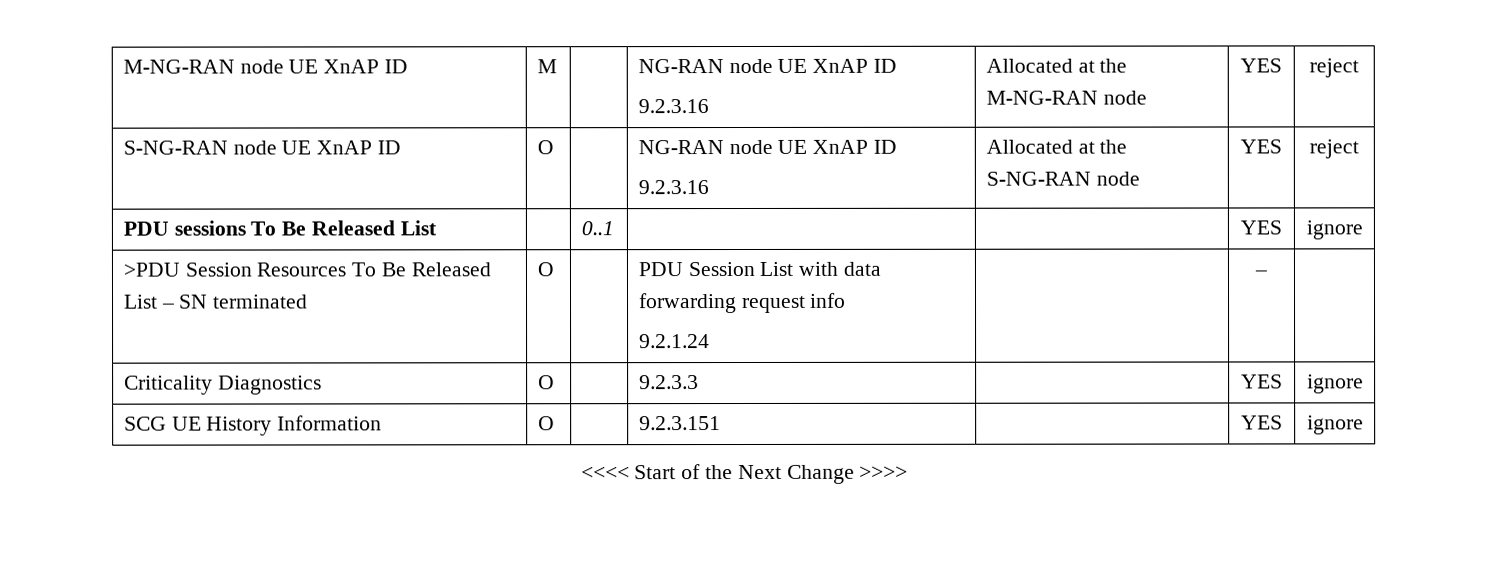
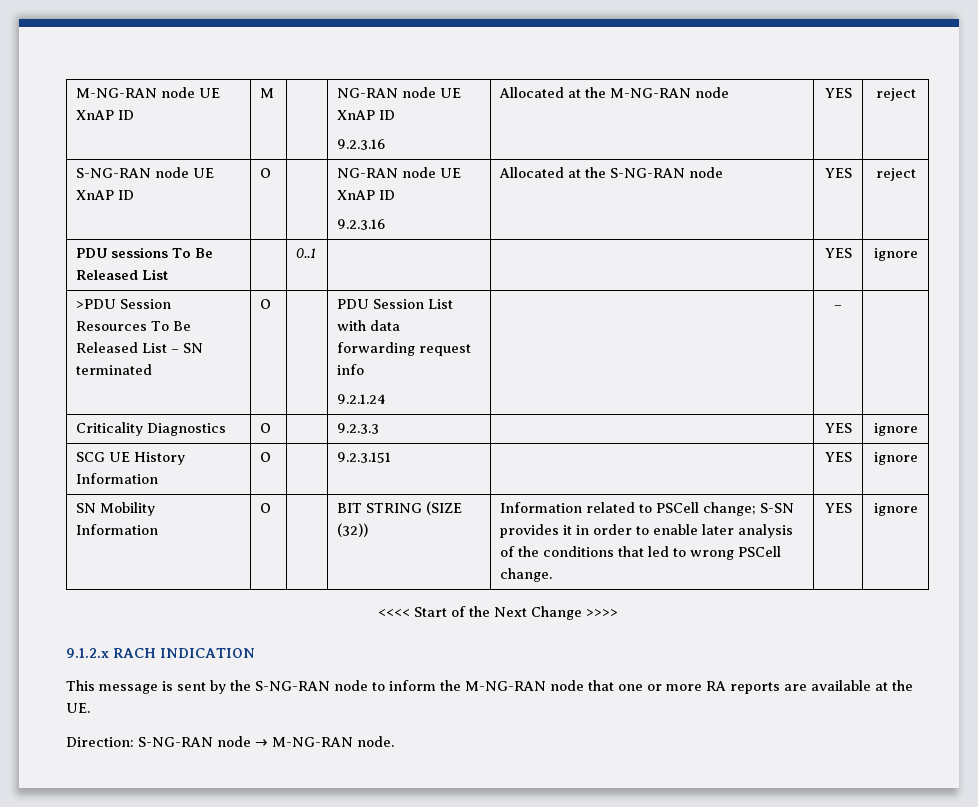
+ SN Mobility Information | O | | BIT STRING (SIZE (32)) | Information related to PSCell change; S-SN provides it in order to enable later analysis of the conditions that led to wrong PSCell change. | YES | ignore
+ 9.1.2.x RACH INDICATION
+ This message is sent by the S-NG-RAN node to inform the M-NG-RAN node that one or more RA reports are available at the UE.
+ Direction: S-NG-RAN node → M-NG-RAN node.

